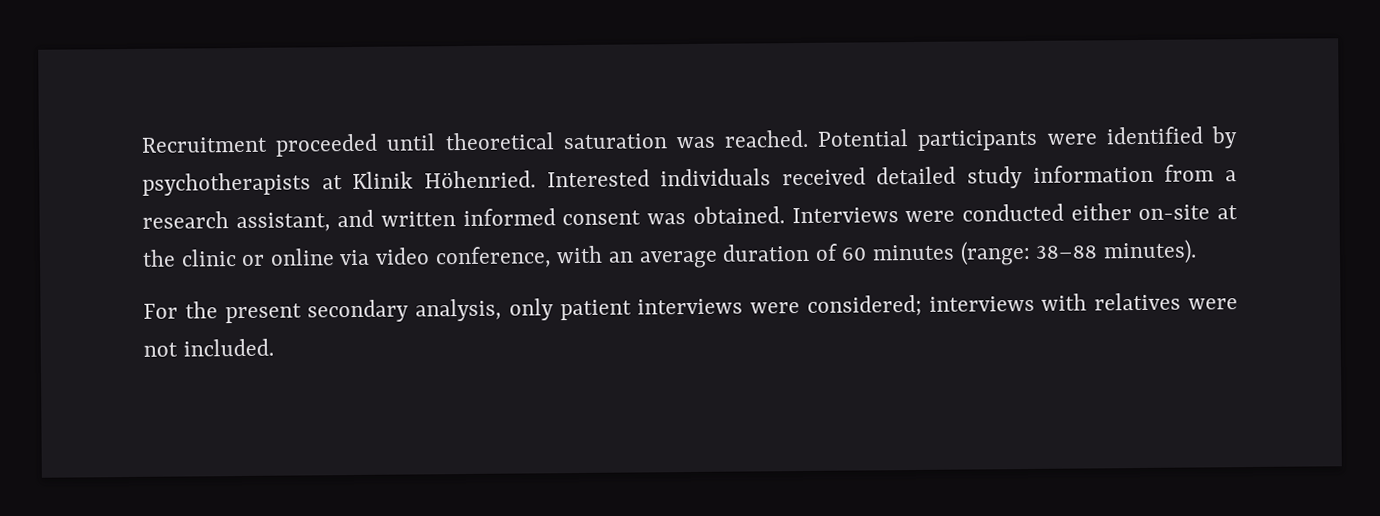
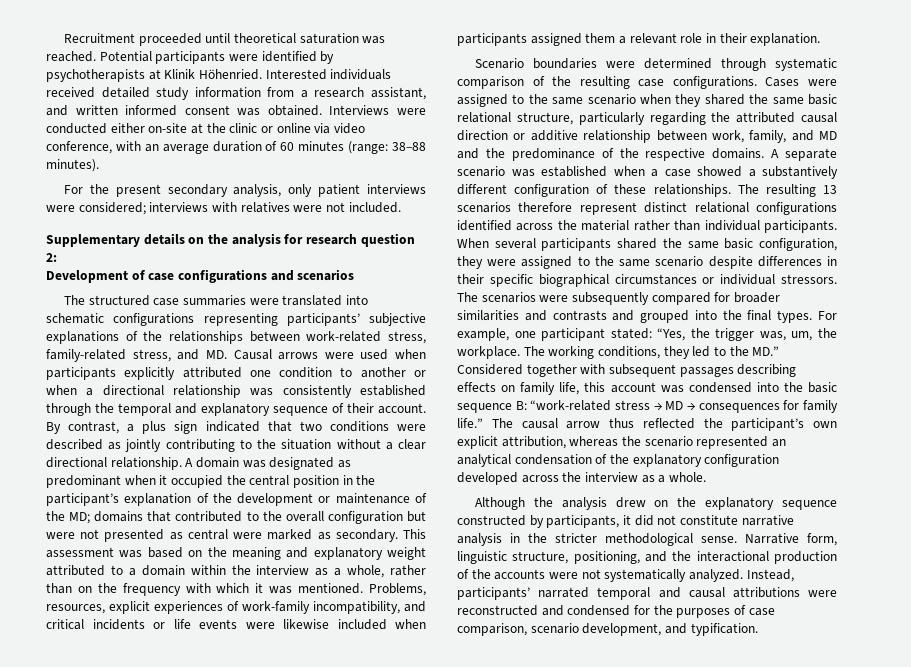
+ Supplementary details on the analysis for research question 2:
+ Development of case configurations and scenarios
+ The structured case summaries were translated into schematic configurations representing participants’ subjective explanations of the relationships between work-related stress, family-related stress, and MD. Causal arrows were used when participants explicitly attributed one condition to another or when a directional relationship was consistently established through the temporal and explanatory sequence of their account. By contrast, a plus sign indicated that two conditions were described as jointly contributing to the situation without a clear directional relationship. A domain was designated as predominant when it occupied the central position in the participant’s explanation of the development or maintenance of the MD; domains that contributed to the overall configuration but were not presented as central were marked as secondary. This assessment was based on the meaning and explanatory weight attributed to a domain within the interview as a whole, rather than on the frequency with which it was mentioned. Problems, resources, explicit experiences of work-family incompatibility, and critical incidents or life events were likewise included when participants assigned them a relevant role in their explanation.
+ Scenario boundaries were determined through systematic comparison of the resulting case configurations. Cases were assigned to the same scenario when they shared the same basic relational structure, particularly regarding the attributed causal direction or additive relationship between work, family, and MD and the predominance of the respective domains. A separate scenario was established when a case showed a substantively different configuration of these relationships. The resulting 13 scenarios therefore represent distinct relational configurations identified across the material rather than individual participants. When several participants shared the same basic configuration, they were assigned to the same scenario despite differences in their specific biographical circumstances or individual stressors. The scenarios were subsequently compared for broader similarities and contrasts and grouped into the final types. For example, one participant stated: “Yes, the trigger was, um, the workplace. The working conditions, they led to the MD.” Considered together with subsequent passages describing effects on family life, this account was condensed into the basic sequence B: “work-related stress → MD → consequences for family life.” The causal arrow thus reflected the participant’s own explicit attribution, whereas the scenario represented an analytical condensation of the explanatory configuration developed across the interview as a whole.
+ Although the analysis drew on the explanatory sequence constructed by participants, it did not constitute narrative analysis in the stricter methodological sense. Narrative form, linguistic structure, positioning, and the interactional production of the accounts were not systematically analyzed. Instead, participants’ narrated temporal and causal attributions were reconstructed and condensed for the purposes of case comparison, scenario development, and typification.

